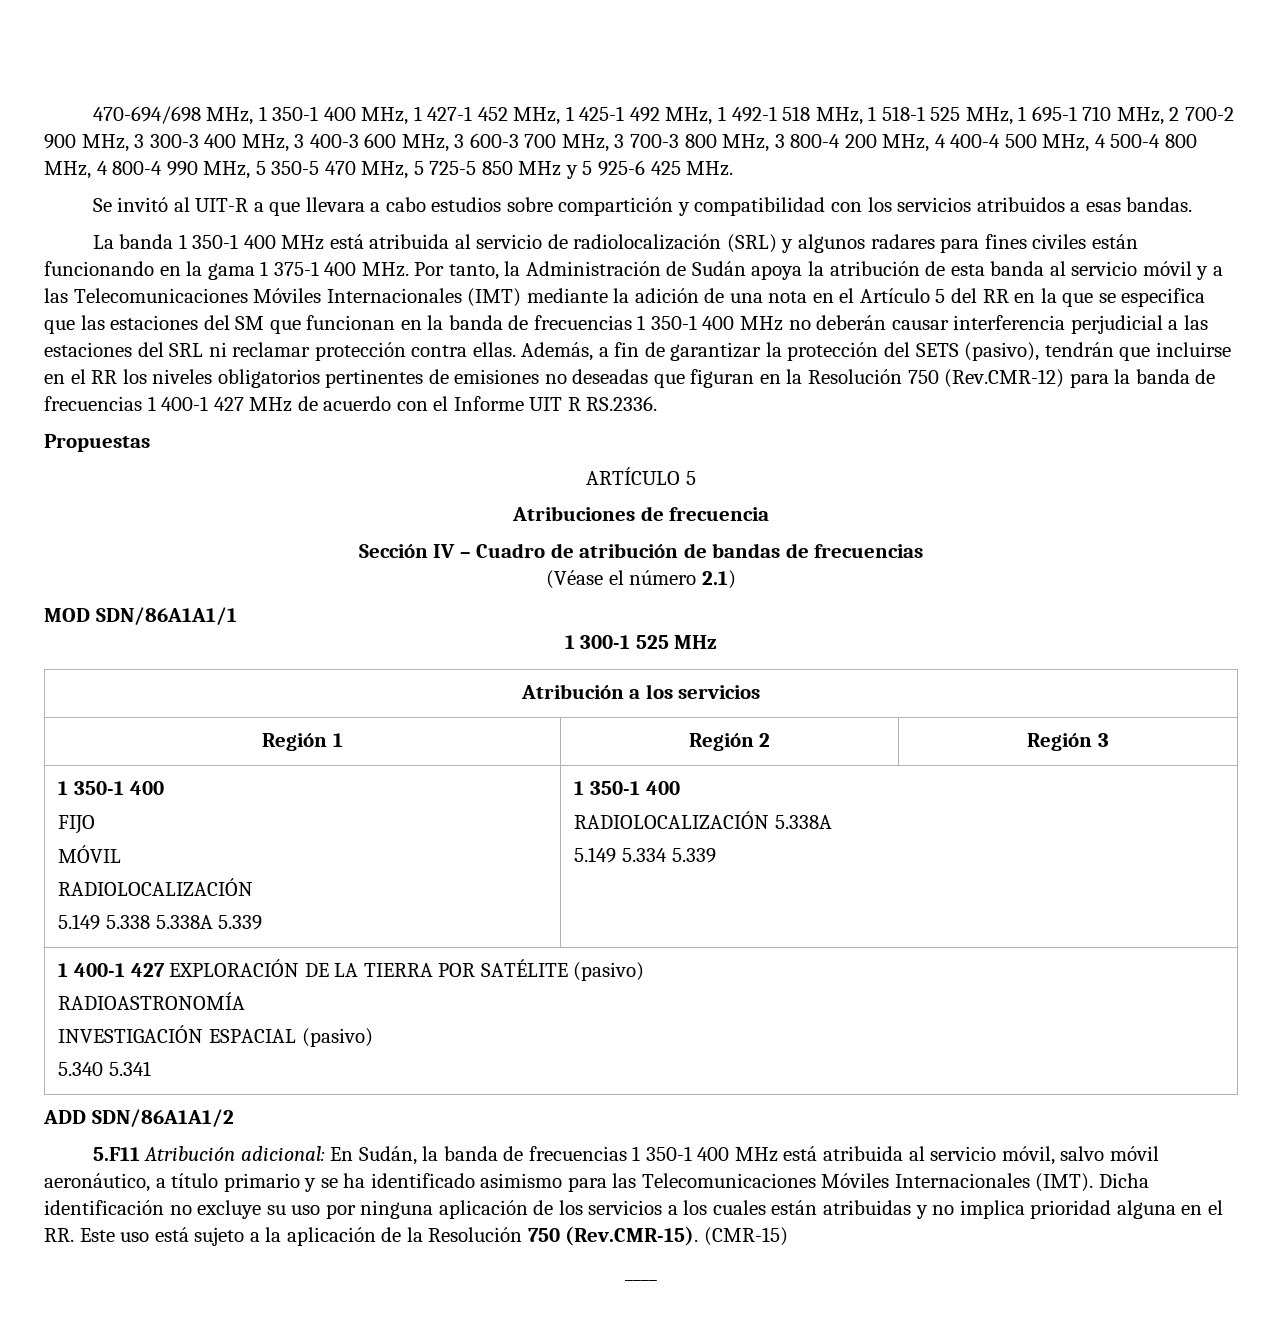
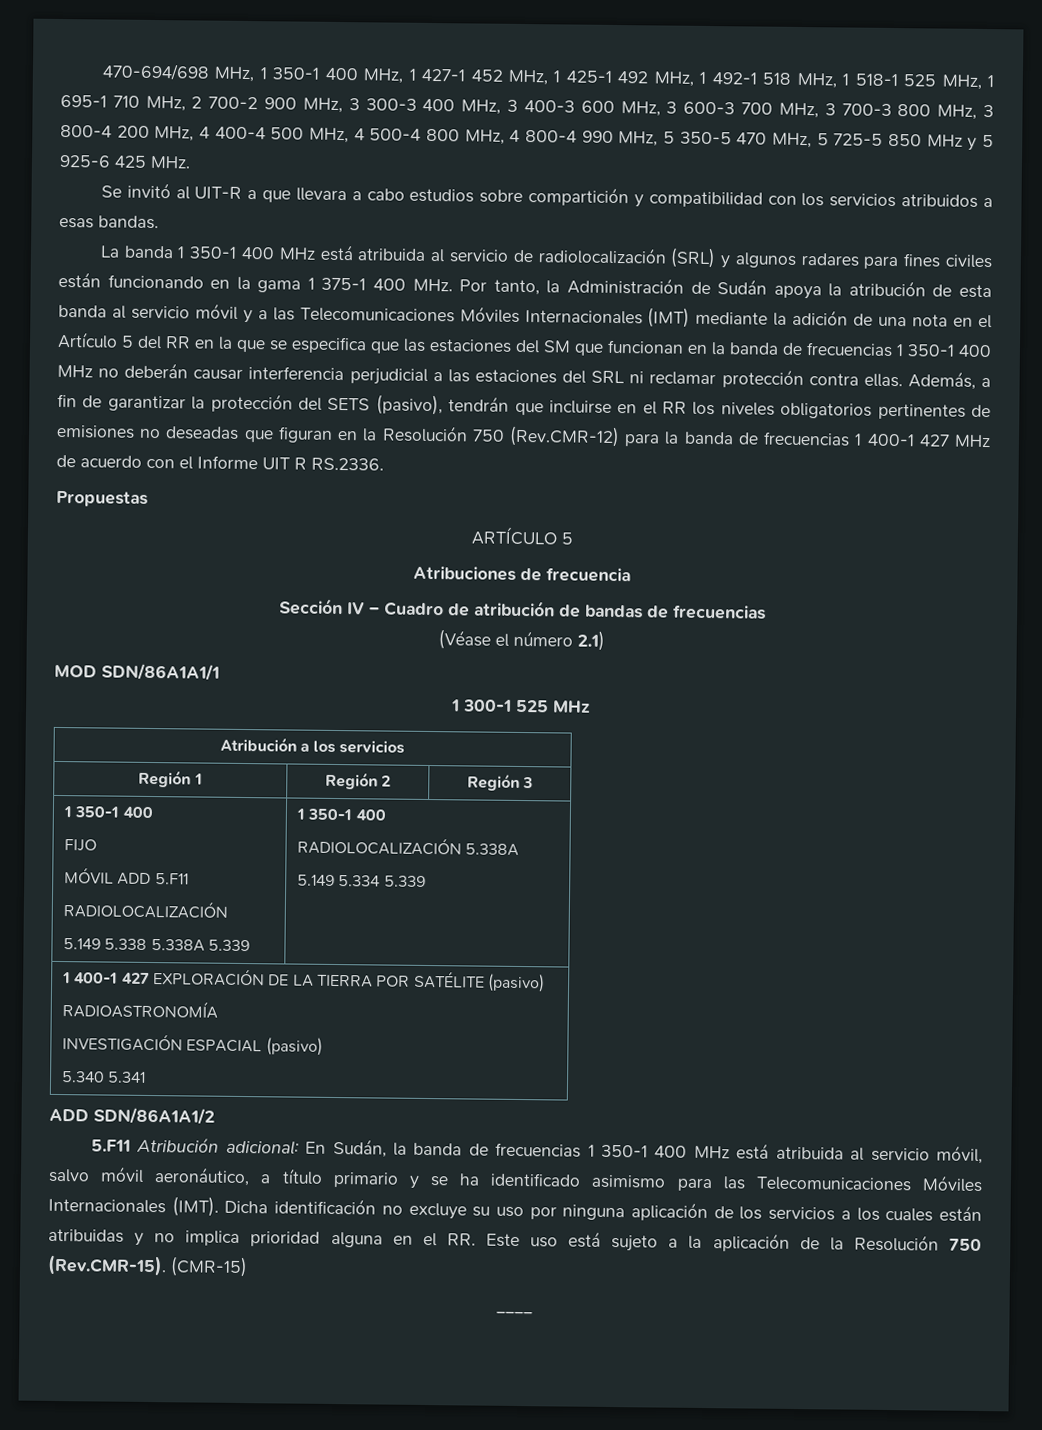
  Región 1 | Región 2 | Región 3
  1 350-1 400
  FIJO
- MÓVIL
+ MÓVIL ADD 5.F11

